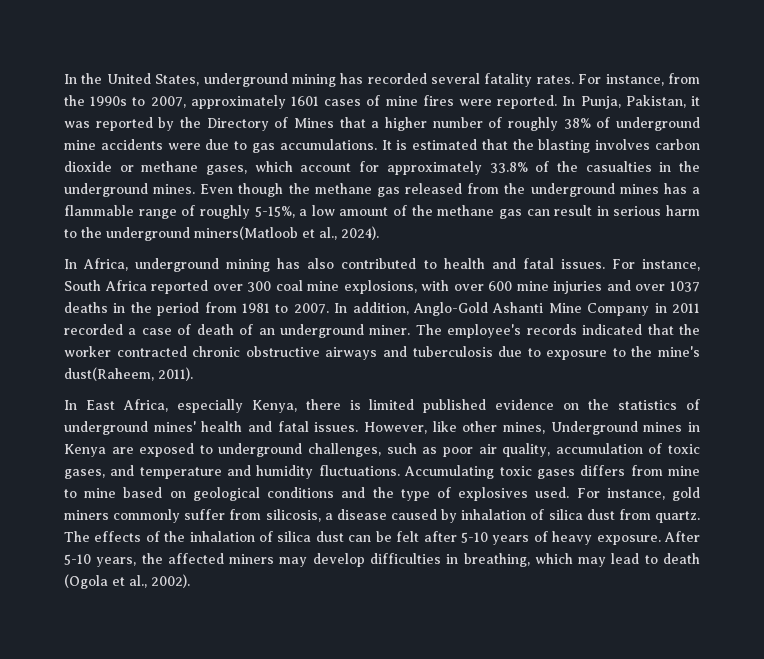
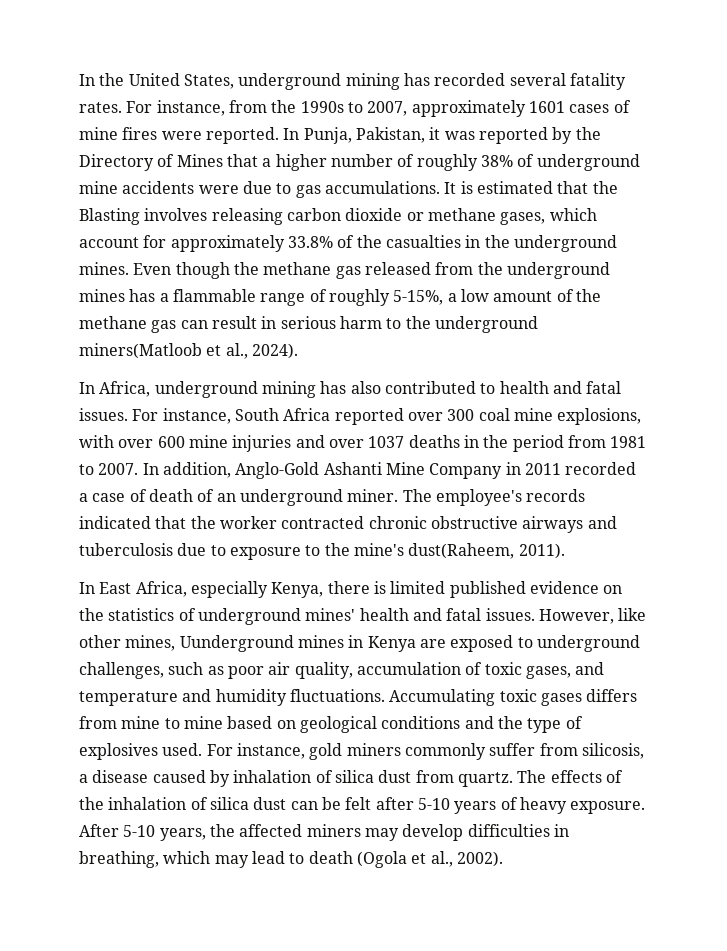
- It is estimated that the blasting involves carbon dioxide or methane gases, which account for approximately 33.8% of the casualties in the underground mines.
+ It is estimated that the Blasting involves releasing carbon dioxide or methane gases, which account for approximately 33.8% of the casualties in the underground mines.
- However, like other mines, Underground mines in Kenya are exposed to underground challenges, such as poor air quality, accumulation of toxic gases, and temperature and humidity fluctuations.
+ However, like other mines, Uunderground mines in Kenya are exposed to underground challenges, such as poor air quality, accumulation of toxic gases, and temperature and humidity fluctuations.

